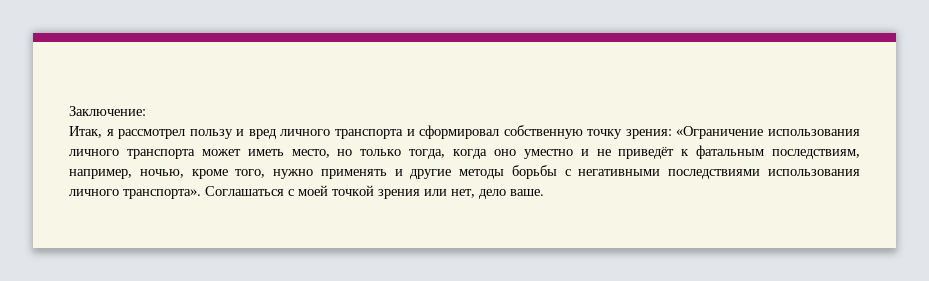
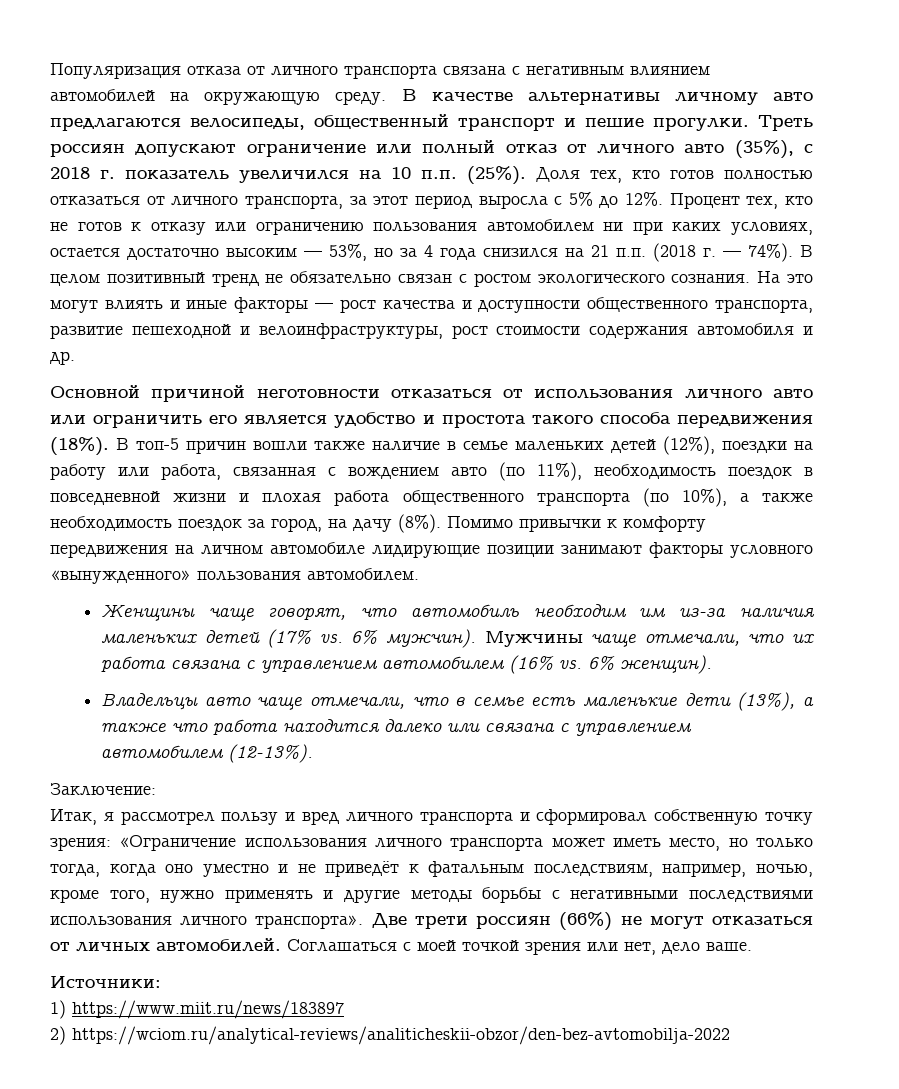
+ Популяризация отказа от личного транспорта связана с негативным влиянием автомобилей на окружающую среду. В качестве альтернативы личному авто предлагаются велосипеды, общественный транспорт и пешие прогулки. Треть россиян допускают ограничение или полный отказ от личного авто (35%), с 2018 г. показатель увеличился на 10 п.п. (25%). Доля тех, кто готов полностью отказаться от личного транспорта, за этот период выросла с 5% до 12%. Процент тех, кто не готов к отказу или ограничению пользования автомобилем ни при каких условиях, остается достаточно высоким — 53%, но за 4 года снизился на 21 п.п. (2018 г. — 74%). В целом позитивный тренд не обязательно связан с ростом экологического сознания. На это могут влиять и иные факторы — рост качества и доступности общественного транспорта, развитие пешеходной и велоинфраструктуры, рост стоимости содержания автомобиля и др.
+ Основной причиной неготовности отказаться от использования личного авто или ограничить его является удобство и простота такого способа передвижения (18%). В топ-5 причин вошли также наличие в семье маленьких детей (12%), поездки на работу или работа, связанная с вождением авто (по 11%), необходимость поездок в повседневной жизни и плохая работа общественного транспорта (по 10%), а также необходимость поездок за город, на дачу (8%). Помимо привычки к комфорту передвижения на личном автомобиле лидирующие позиции занимают факторы условного «вынужденного» пользования автомобилем.
+ Женщины чаще говорят, что автомобиль необходим им из-за наличия маленьких детей (17% vs. 6% мужчин). Мужчины чаще отмечали, что их работа связана с управлением автомобилем (16% vs. 6% женщин).
+ Владельцы авто чаще отмечали, что в семье есть маленькие дети (13%), а также что работа находится далеко или связана с управлением автомобилем (12-13%).
+ Две трети россиян (66%) не могут отказаться от личных автомобилей.
+ Источники:
+ 1) https://www.miit.ru/news/183897
+ 2) https://wciom.ru/analytical-reviews/analiticheskii-obzor/den-bez-avtomobilja-2022

